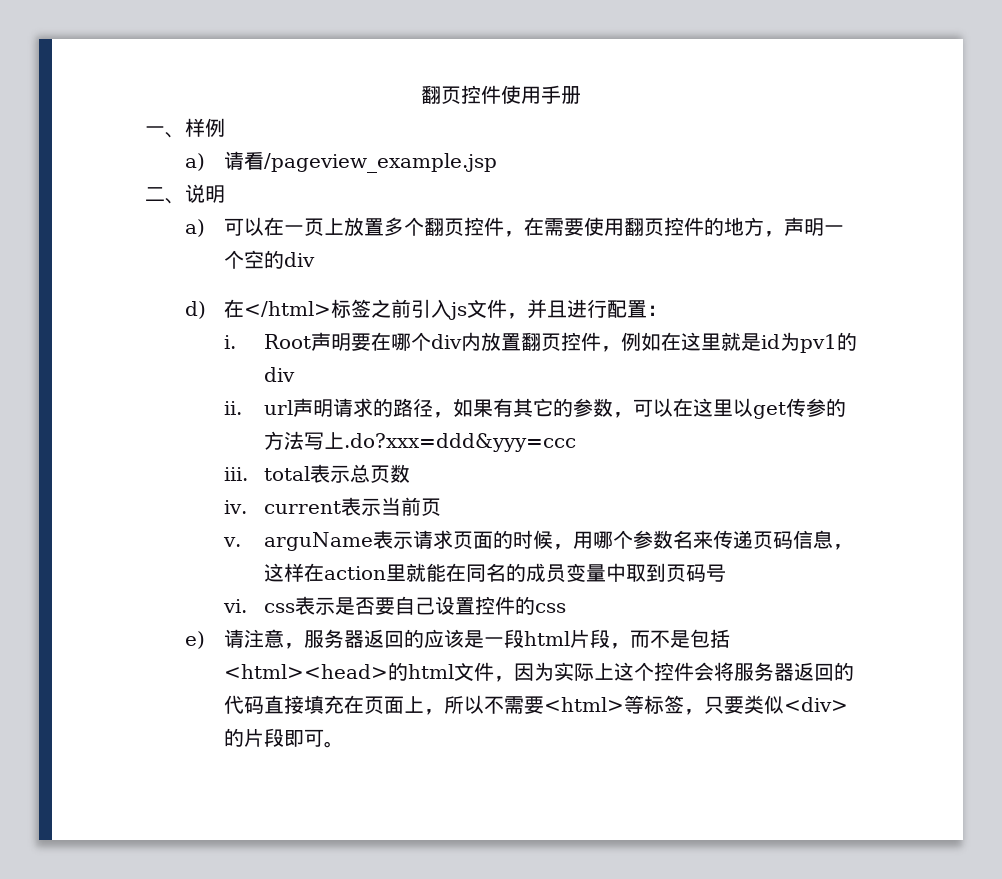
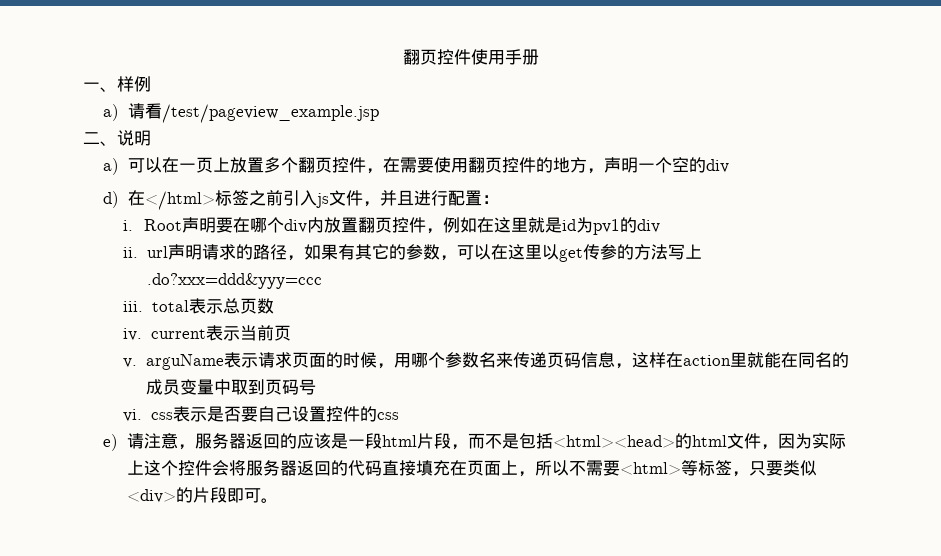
- a)请看/pageview_example.jsp
+ a)请看/test/pageview_example.jsp

